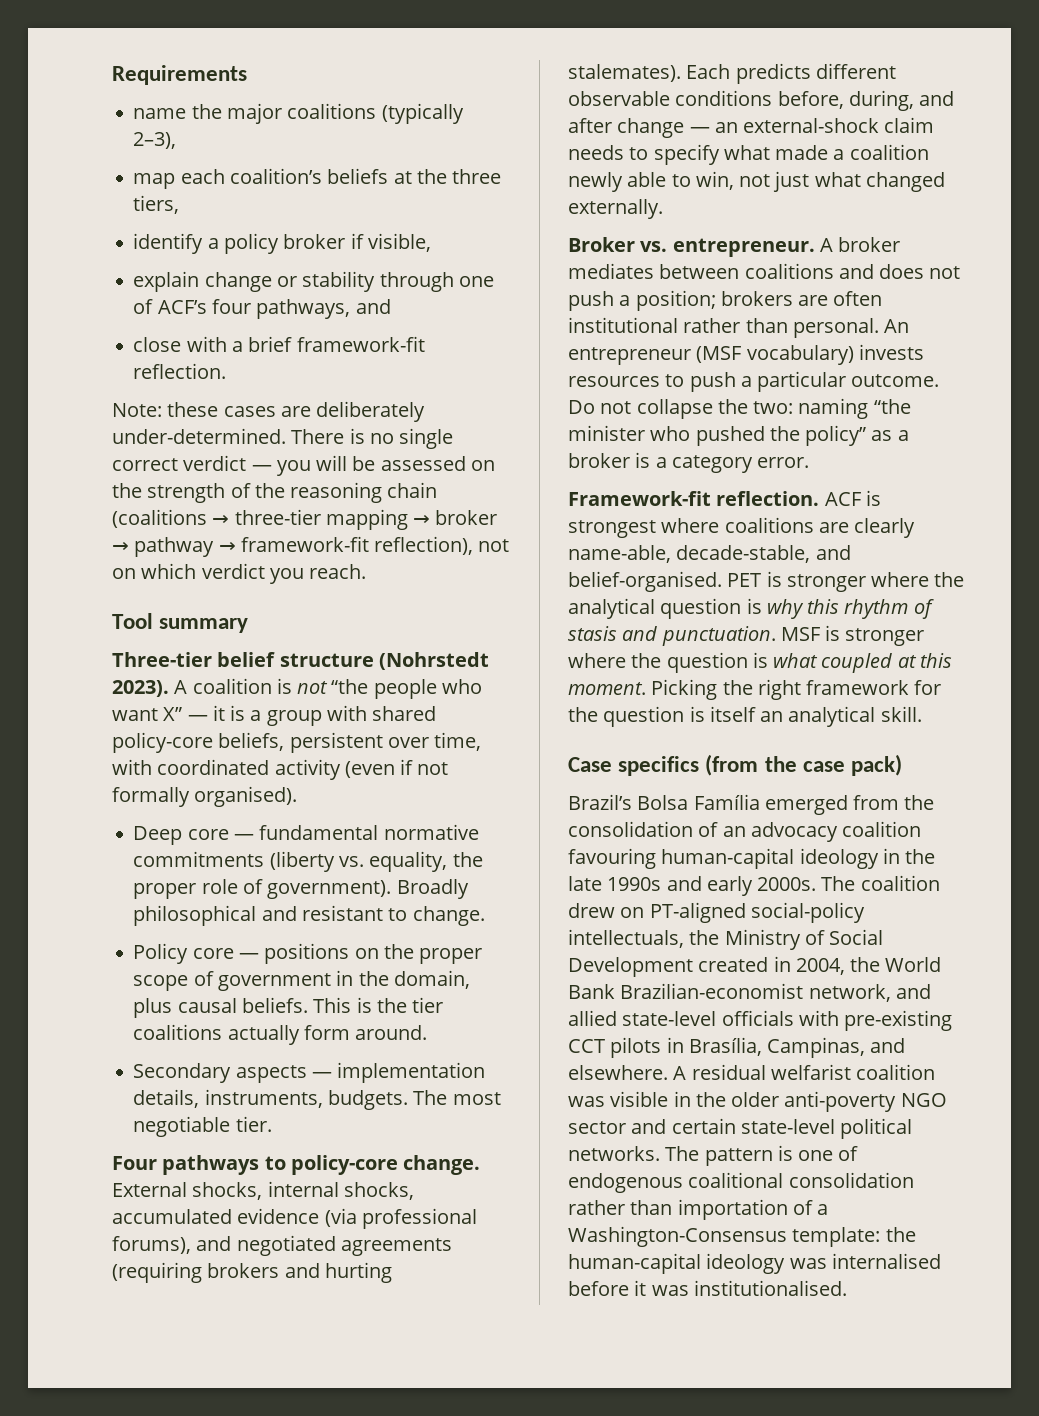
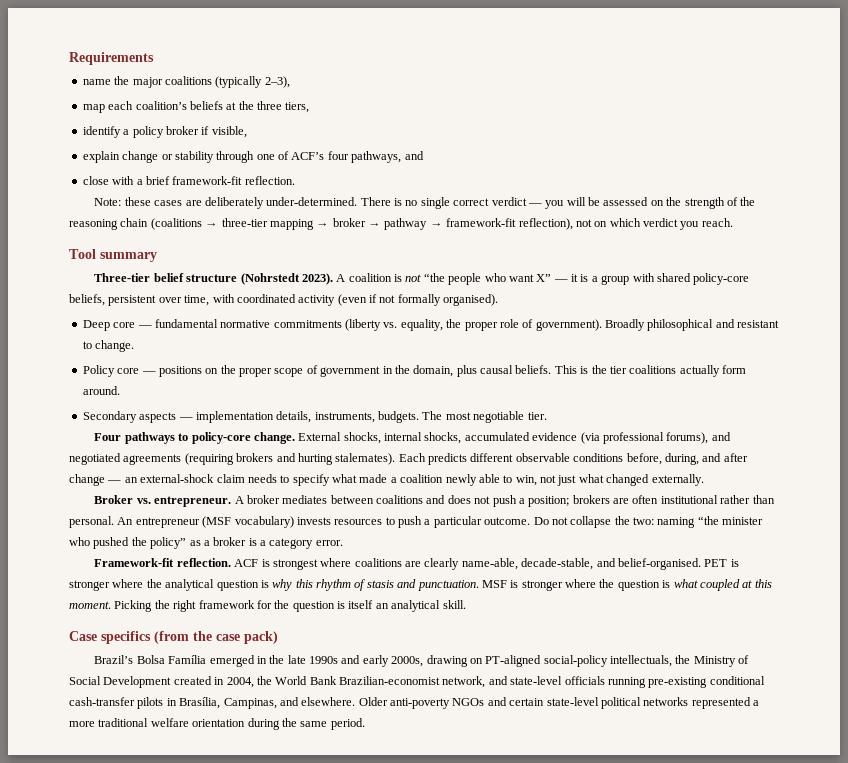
- Brazil’s Bolsa Família emerged from the consolidation of an advocacy coalition favouring human-capital ideology in the late 1990s and early 2000s. The coalition drew on PT-aligned social-policy intellectuals, the Ministry of Social Development created in 2004, the World Bank Brazilian-economist network, and allied state-level officials with pre-existing CCT pilots in Brasília, Campinas, and elsewhere.
+ Brazil’s Bolsa Família emerged in the late 1990s and early 2000s, drawing on PT-aligned social-policy intellectuals, the Ministry of Social Development created in 2004, the World Bank Brazilian-economist network, and state-level officials running pre-existing conditional cash-transfer pilots in Brasília, Campinas, and elsewhere.
- A residual welfarist coalition was visible in the older anti-poverty NGO sector and certain state-level political networks. The pattern is one of endogenous coalitional consolidation rather than importation of a Washington-Consensus template: the human-capital ideology was internalised before it was institutionalised.
+ Older anti-poverty NGOs and certain state-level political networks represented a more traditional welfare orientation during the same period.

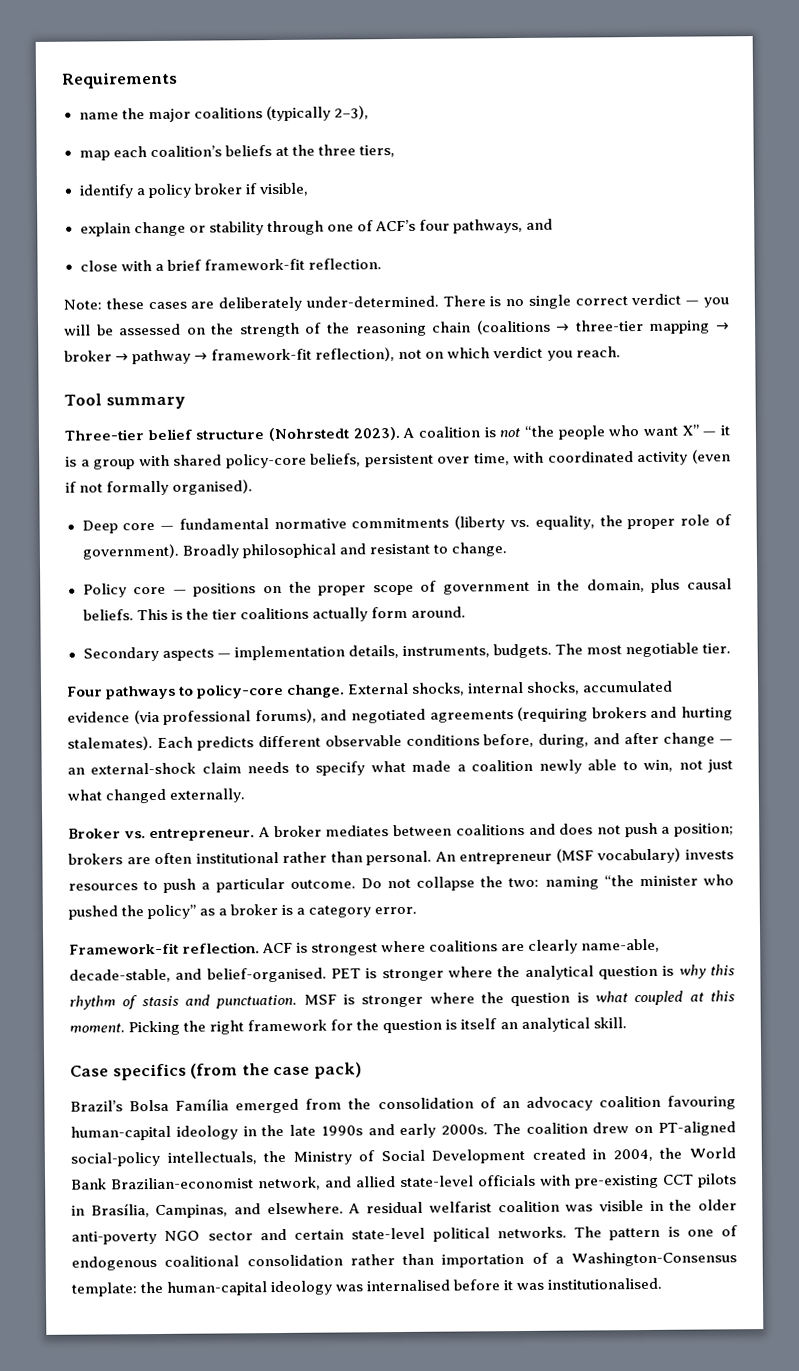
- Brazil’s Bolsa Família emerged in the late 1990s and early 2000s, drawing on PT-aligned social-policy intellectuals, the Ministry of Social Development created in 2004, the World Bank Brazilian-economist network, and state-level officials running pre-existing conditional cash-transfer pilots in Brasília, Campinas, and elsewhere.
+ Brazil’s Bolsa Família emerged from the consolidation of an advocacy coalition favouring human-capital ideology in the late 1990s and early 2000s. The coalition drew on PT-aligned social-policy intellectuals, the Ministry of Social Development created in 2004, the World Bank Brazilian-economist network, and allied state-level officials with pre-existing CCT pilots in Brasília, Campinas, and elsewhere.
- Older anti-poverty NGOs and certain state-level political networks represented a more traditional welfare orientation during the same period.
+ A residual welfarist coalition was visible in the older anti-poverty NGO sector and certain state-level political networks. The pattern is one of endogenous coalitional consolidation rather than importation of a Washington-Consensus template: the human-capital ideology was internalised before it was institutionalised.

